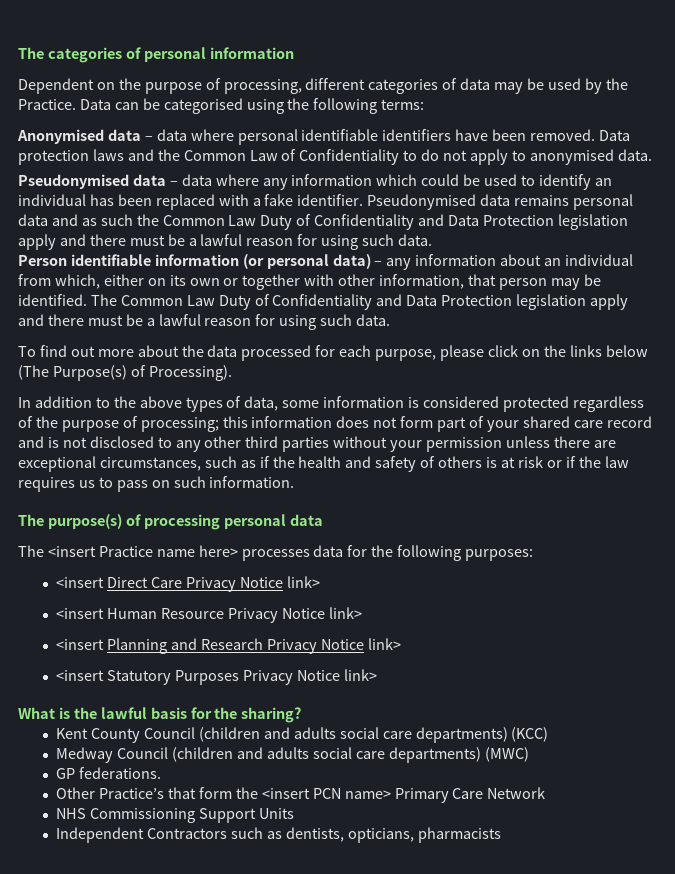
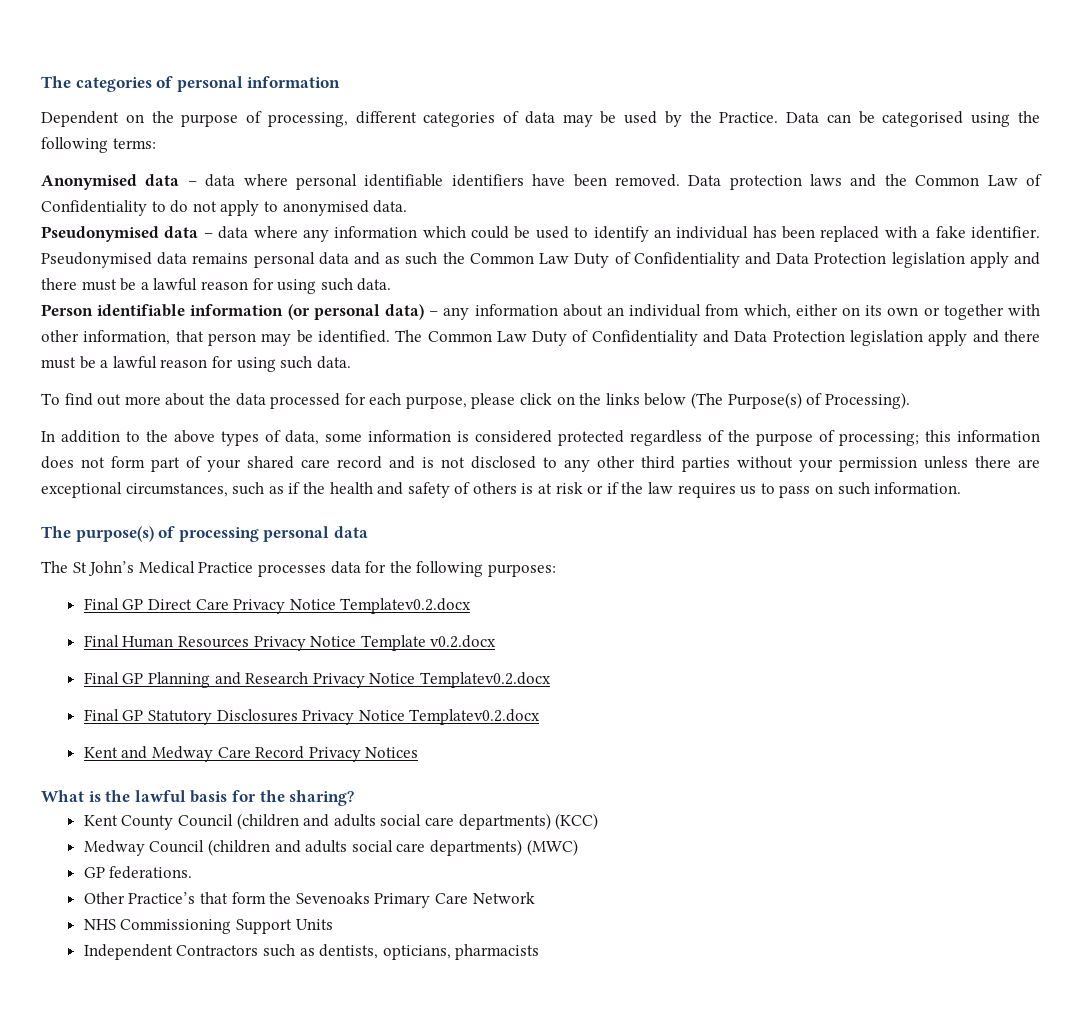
- The <insert Practice name here> processes data for the following purposes:
+ The St John’s Medical Practice processes data for the following purposes:
- <insert Direct Care Privacy Notice link>
- <insert Human Resource Privacy Notice link>
- <insert Planning and Research Privacy Notice link>
- <insert Statutory Purposes Privacy Notice link>
+ Final GP Direct Care Privacy Notice Templatev0.2.docx
+ Final Human Resources Privacy Notice Template v0.2.docx
+ Final GP Planning and Research Privacy Notice Templatev0.2.docx
+ Final GP Statutory Disclosures Privacy Notice Templatev0.2.docx
+ Kent and Medway Care Record Privacy Notices
- Other Practice’s that form the <insert PCN name> Primary Care Network
+ Other Practice’s that form the Sevenoaks Primary Care Network

